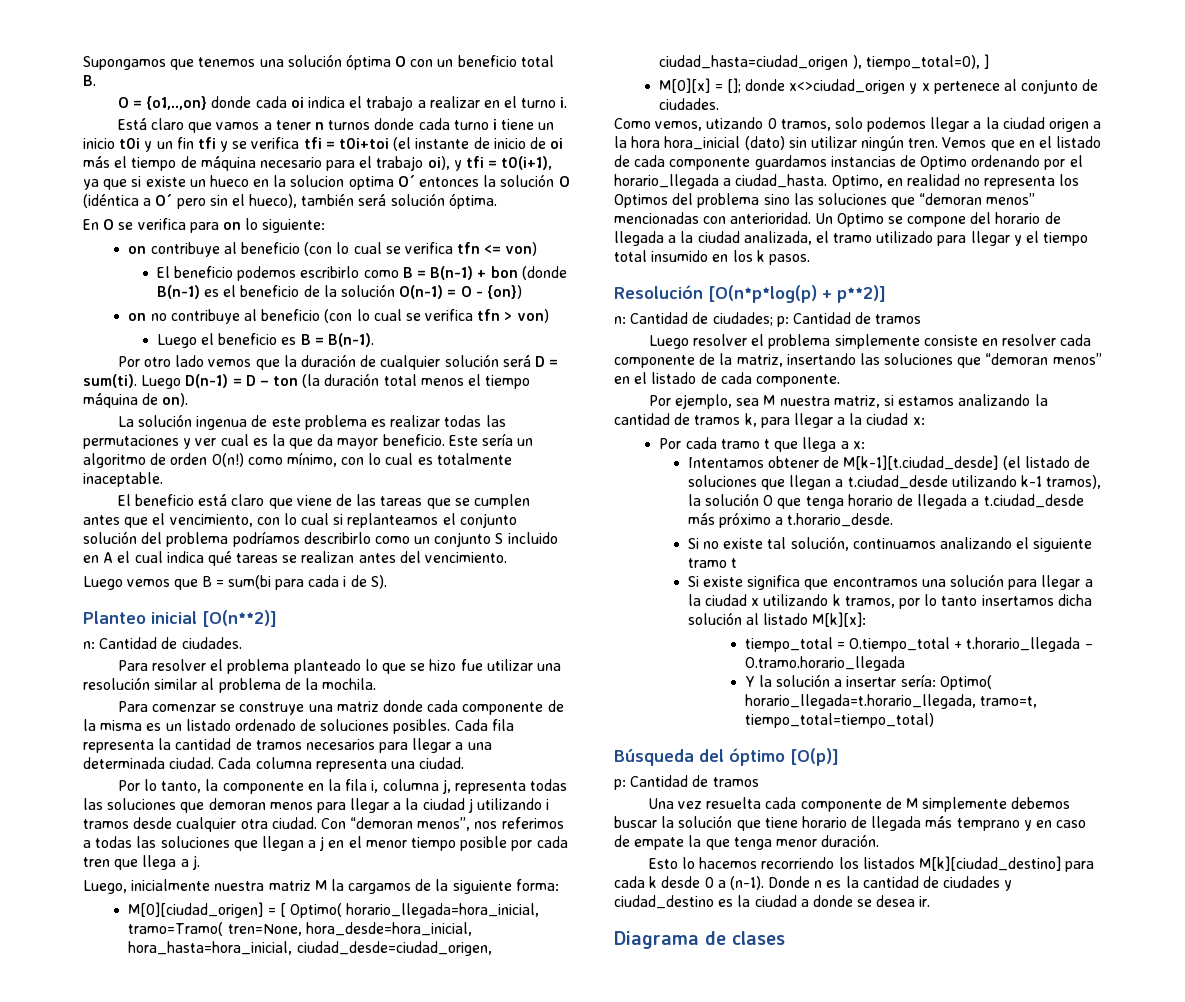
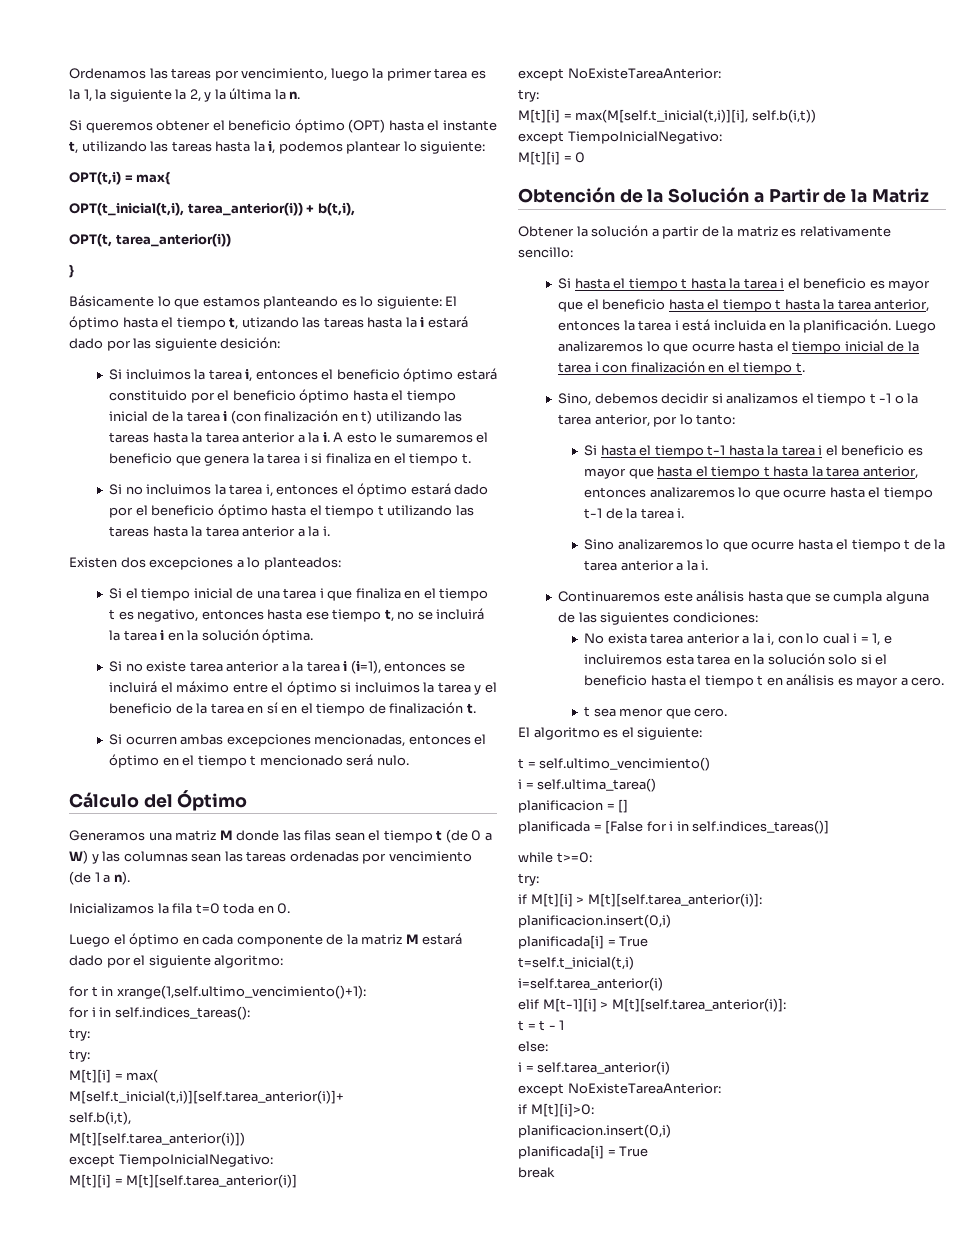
- Supongamos que tenemos una solución óptima O con un beneficio total B.
- O = {o1,..,on} donde cada oi indica el trabajo a realizar en el turno i.
- Está claro que vamos a tener n turnos donde cada turno i tiene un inicio t0i y un fin tfi y se verifica tfi = t0i+toi (el instante de inicio de oi más el tiempo de máquina necesario para el trabajo oi), y tfi = t0(i+1), ya que si existe un hueco en la solucion optima O´ entonces la solución O (idéntica a O´ pero sin el hueco), también será solución óptima.
- En O se verifica para on lo siguiente:
- on contribuye al beneficio (con lo cual se verifica tfn <= von)
- El beneficio podemos escribirlo como B = B(n-1) + bon (donde B(n-1) es el beneficio de la solución O(n-1) = O - {on})
- on no contribuye al beneficio (con lo cual se verifica tfn > von)
- Luego el beneficio es B = B(n-1).
- Por otro lado vemos que la duración de cualquier solución será D = sum(ti). Luego D(n-1) = D – ton (la duración total menos el tiempo máquina de on).
- La solución ingenua de este problema es realizar todas las permutaciones y ver cual es la que da mayor beneficio. Este sería un algoritmo de orden O(n!) como mínimo, con lo cual es totalmente inaceptable.
- El beneficio está claro que viene de las tareas que se cumplen antes que el vencimiento, con lo cual si replanteamos el conjunto solución del problema podríamos describirlo como un conjunto S incluido en A el cual indica qué tareas se realizan antes del vencimiento.
- Luego vemos que B = sum(bi para cada i de S).
- Planteo inicial [O(n**2)]
- n: Cantidad de ciudades.
- Para resolver el problema planteado lo que se hizo fue utilizar una resolución similar al problema de la mochila.
- Para comenzar se construye una matriz donde cada componente de la misma es un listado ordenado de soluciones posibles. Cada fila representa la cantidad de tramos necesarios para llegar a una determinada ciudad. Cada columna representa una ciudad.
- Por lo tanto, la componente en la fila i, columna j, representa todas las soluciones que demoran menos para llegar a la ciudad j utilizando i tramos desde cualquier otra ciudad. Con “demoran menos”, nos referimos a todas las soluciones que llegan a j en el menor tiempo posible por cada tren que llega a j.
- Luego, inicialmente nuestra matriz M la cargamos de la siguiente forma:
- M[0][ciudad_origen] = [ Optimo( horario_llegada=hora_inicial, tramo=Tramo( tren=None, hora_desde=hora_inicial, hora_hasta=hora_inicial, ciudad_desde=ciudad_origen, ciudad_hasta=ciudad_origen ), tiempo_total=0), ]
- M[0][x] = []; donde x<>ciudad_origen y x pertenece al conjunto de ciudades.
- Como vemos, utizando 0 tramos, solo podemos llegar a la ciudad origen a la hora hora_inicial (dato) sin utilizar ningún tren. Vemos que en el listado de cada componente guardamos instancias de Optimo ordenando por el horario_llegada a ciudad_hasta. Optimo, en realidad no representa los Optimos del problema sino las soluciones que “demoran menos” mencionadas con anterioridad. Un Optimo se compone del horario de llegada a la ciudad analizada, el tramo utilizado para llegar y el tiempo total insumido en los k pasos.
- Resolución [O(n*p*log(p) + p**2)]
- n: Cantidad de ciudades; p: Cantidad de tramos
- Luego resolver el problema simplemente consiste en resolver cada componente de la matriz, insertando las soluciones que “demoran menos” en el listado de cada componente.
- Por ejemplo, sea M nuestra matriz, si estamos analizando la cantidad de tramos k, para llegar a la ciudad x:
- Por cada tramo t que llega a x:
- Intentamos obtener de M[k-1][t.ciudad_desde] (el listado de soluciones que llegan a t.ciudad_desde utilizando k-1 tramos), la solución O que tenga horario de llegada a t.ciudad_desde más próximo a t.horario_desde.
- Si no existe tal solución, continuamos analizando el siguiente tramo t
- Si existe significa que encontramos una solución para llegar a la ciudad x utilizando k tramos, por lo tanto insertamos dicha solución al listado M[k][x]:
- tiempo_total = O.tiempo_total + t.horario_llegada – O.tramo.horario_llegada
- Y la solución a insertar sería: Optimo( horario_llegada=t.horario_llegada, tramo=t, tiempo_total=tiempo_total)
- Búsqueda del óptimo [O(p)]
- p: Cantidad de tramos
- Una vez resuelta cada componente de M simplemente debemos buscar la solución que tiene horario de llegada más temprano y en caso de empate la que tenga menor duración.
- Esto lo hacemos recorriendo los listados M[k][ciudad_destino] para cada k desde 0 a (n-1). Donde n es la cantidad de ciudades y ciudad_destino es la ciudad a donde se desea ir.
- Diagrama de clases
+ Ordenamos las tareas por vencimiento, luego la primer tarea es la 1, la siguiente la 2, y la última la n.
+ Si queremos obtener el beneficio óptimo (OPT) hasta el instante t, utilizando las tareas hasta la i, podemos plantear lo siguiente:
+ OPT(t,i) = max{
+ OPT(t_inicial(t,i), tarea_anterior(i)) + b(t,i),
+ OPT(t, tarea_anterior(i))
+ }
+ Básicamente lo que estamos planteando es lo siguiente: El óptimo hasta el tiempo t, utizando las tareas hasta la i estará dado por las siguiente desición:
+ Si incluimos la tarea i, entonces el beneficio óptimo estará constituido por el beneficio óptimo hasta el tiempo inicial de la tarea i (con finalización en t) utilizando las tareas hasta la tarea anterior a la i. A esto le sumaremos el beneficio que genera la tarea i si finaliza en el tiempo t.
+ Si no incluimos la tarea i, entonces el óptimo estará dado por el beneficio óptimo hasta el tiempo t utilizando las tareas hasta la tarea anterior a la i.
+ Existen dos excepciones a lo planteados:
+ Si el tiempo inicial de una tarea i que finaliza en el tiempo t es negativo, entonces hasta ese tiempo t, no se incluirá la tarea i en la solución óptima.
+ Si no existe tarea anterior a la tarea i (i=1), entonces se incluirá el máximo entre el óptimo si incluimos la tarea y el beneficio de la tarea en sí en el tiempo de finalización t.
+ Si ocurren ambas excepciones mencionadas, entonces el óptimo en el tiempo t mencionado será nulo.
+ Cálculo del Óptimo
+ Generamos una matriz M donde las filas sean el tiempo t (de 0 a W) y las columnas sean las tareas ordenadas por vencimiento (de 1 a n).
+ Inicializamos la fila t=0 toda en 0.
+ Luego el óptimo en cada componente de la matriz M estará dado por el siguiente algoritmo:
+ for t in xrange(1,self.ultimo_vencimiento()+1):
+ for i in self.indices_tareas():
+ try:
+ try:
+ M[t][i] = max(
+ M[self.t_inicial(t,i)][self.tarea_anterior(i)]+
+ self.b(i,t),
+ M[t][self.tarea_anterior(i)])
+ except TiempoInicialNegativo:
+ M[t][i] = M[t][self.tarea_anterior(i)]
+ except NoExisteTareaAnterior:
+ try:
+ M[t][i] = max(M[self.t_inicial(t,i)][i], self.b(i,t))
+ except TiempoInicialNegativo:
+ M[t][i] = 0
+ Obtención de la Solución a Partir de la Matriz
+ Obtener la solución a partir de la matriz es relativamente sencillo:
+ Si hasta el tiempo t hasta la tarea i el beneficio es mayor que el beneficio hasta el tiempo t hasta la tarea anterior, entonces la tarea i está incluida en la planificación. Luego analizaremos lo que ocurre hasta el tiempo inicial de la tarea i con finalización en el tiempo t.
+ Sino, debemos decidir si analizamos el tiempo t -1 o la tarea anterior, por lo tanto:
+ Si hasta el tiempo t-1 hasta la tarea i el beneficio es mayor que hasta el tiempo t hasta la tarea anterior, entonces analizaremos lo que ocurre hasta el tiempo t-1 de la tarea i.
+ Sino analizaremos lo que ocurre hasta el tiempo t de la tarea anterior a la i.
+ Continuaremos este análisis hasta que se cumpla alguna de las siguientes condiciones:
+ No exista tarea anterior a la i, con lo cual i = 1, e incluiremos esta tarea en la solución solo si el beneficio hasta el tiempo t en análisis es mayor a cero.
+ t sea menor que cero.
+ El algoritmo es el siguiente:
+ t = self.ultimo_vencimiento()
+ i = self.ultima_tarea()
+ planificacion = []
+ planificada = [False for i in self.indices_tareas()]
+ while t>=0:
+ try:
+ if M[t][i] > M[t][self.tarea_anterior(i)]:
+ planificacion.insert(0,i)
+ planificada[i] = True
+ t=self.t_inicial(t,i)
+ i=self.tarea_anterior(i)
+ elif M[t-1][i] > M[t][self.tarea_anterior(i)]:
+ t = t - 1
+ else:
+ i = self.tarea_anterior(i)
+ except NoExisteTareaAnterior:
+ if M[t][i]>0:
+ planificacion.insert(0,i)
+ planificada[i] = True
+ break

